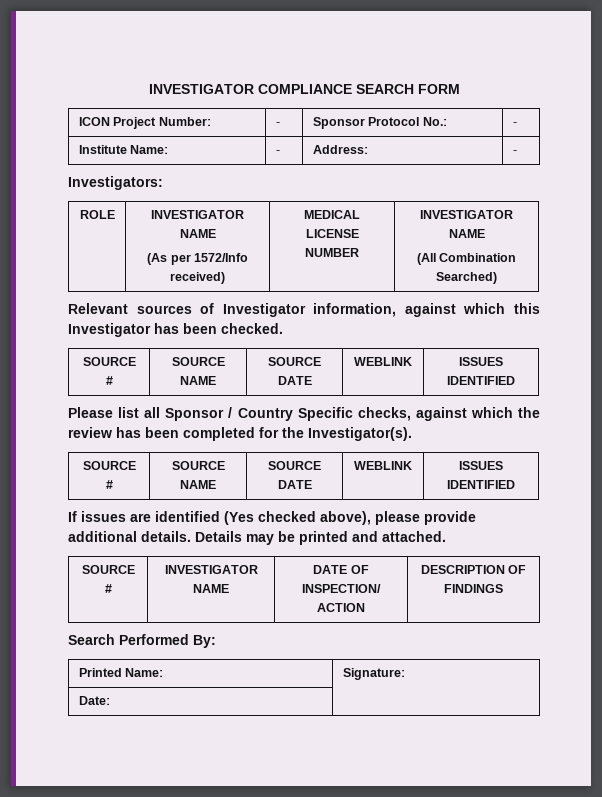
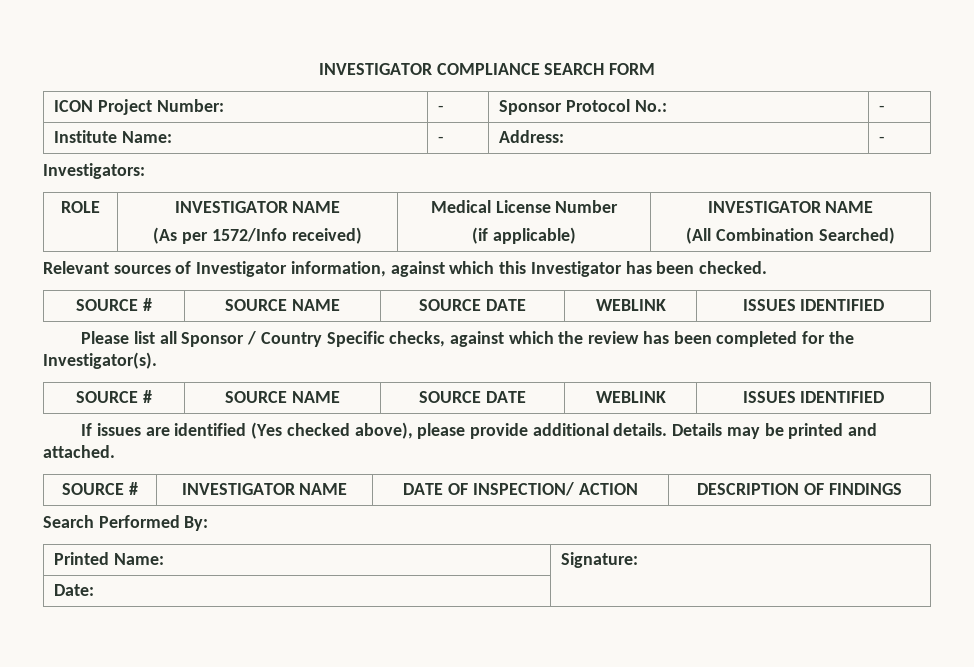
  ROLE | INVESTIGATOR NAME
- (As per 1572/Info received) | MEDICAL LICENSE NUMBER | INVESTIGATOR NAME
+ (As per 1572/Info received) | Medical License Number
+ (if applicable) | INVESTIGATOR NAME

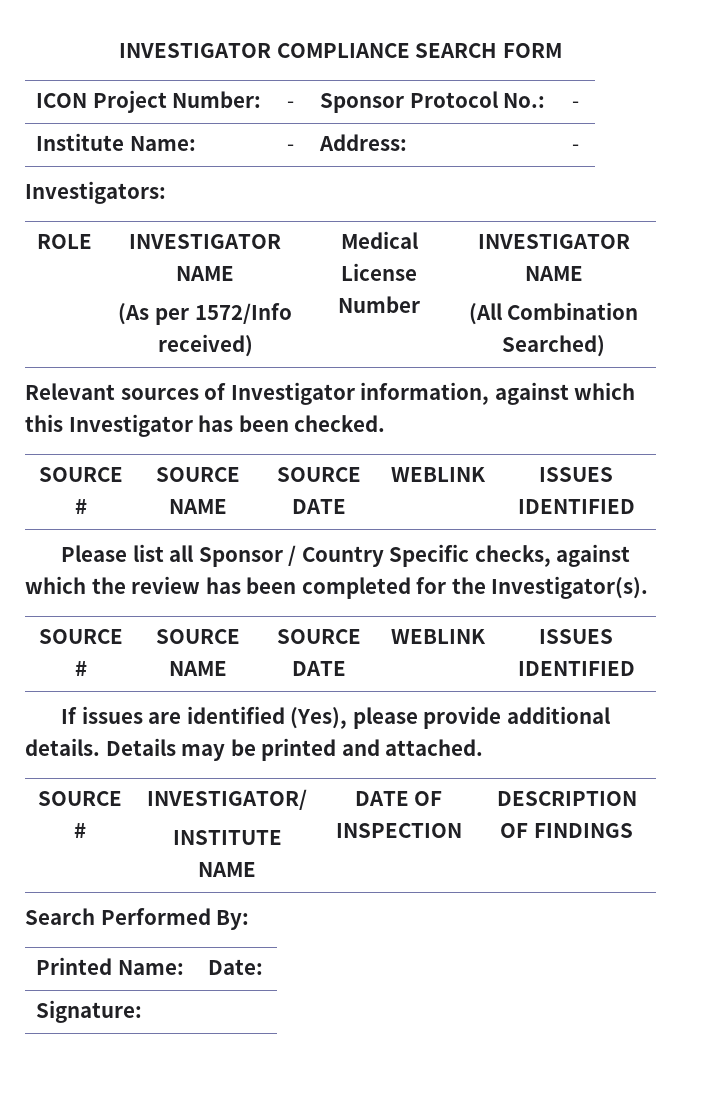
  ROLE | INVESTIGATOR NAME
- (As per 1572/Info received) | Medical License Number
- (if applicable) | INVESTIGATOR NAME
+ (As per 1572/Info received) | Medical License Number | INVESTIGATOR NAME
- If issues are identified (Yes checked above), please provide additional details.
+ If issues are identified (Yes), please provide additional details.
- SOURCE # | INVESTIGATOR NAME | DATE OF INSPECTION/ ACTION | DESCRIPTION OF FINDINGS
+ SOURCE # | INVESTIGATOR/
+ INSTITUTE NAME | DATE OF INSPECTION | DESCRIPTION OF FINDINGS
- Printed Name: | Signature:
+ Printed Name: | Date:
+ Signature:
- Date: |

